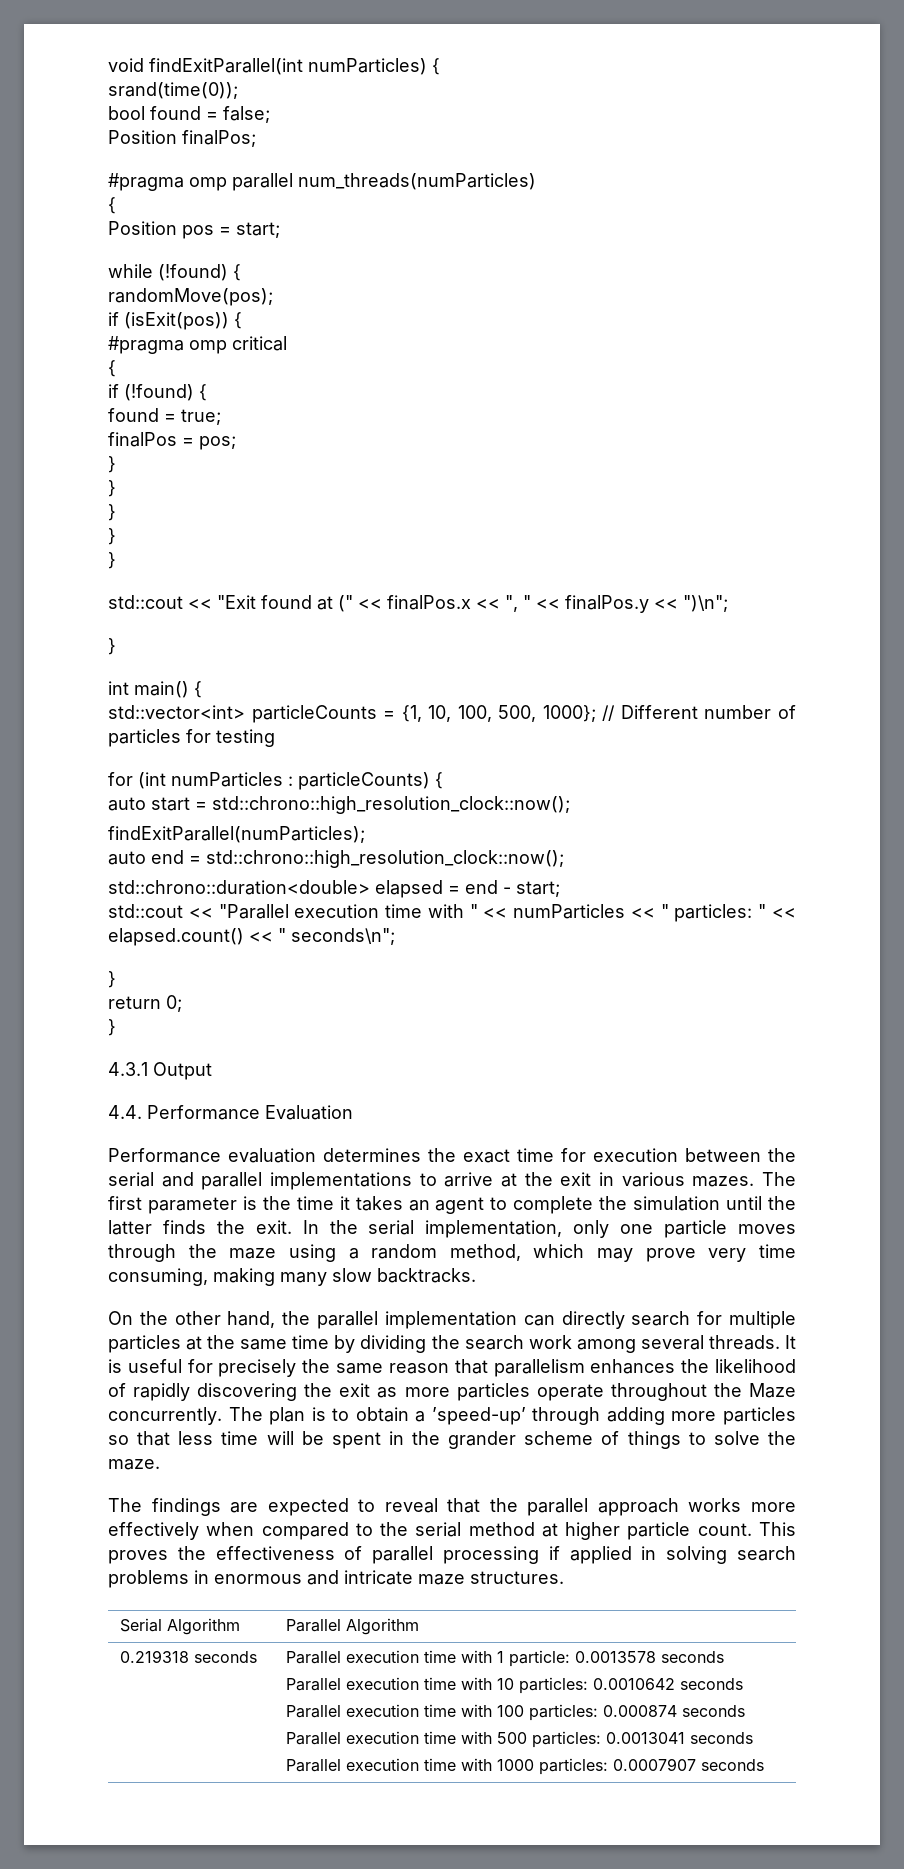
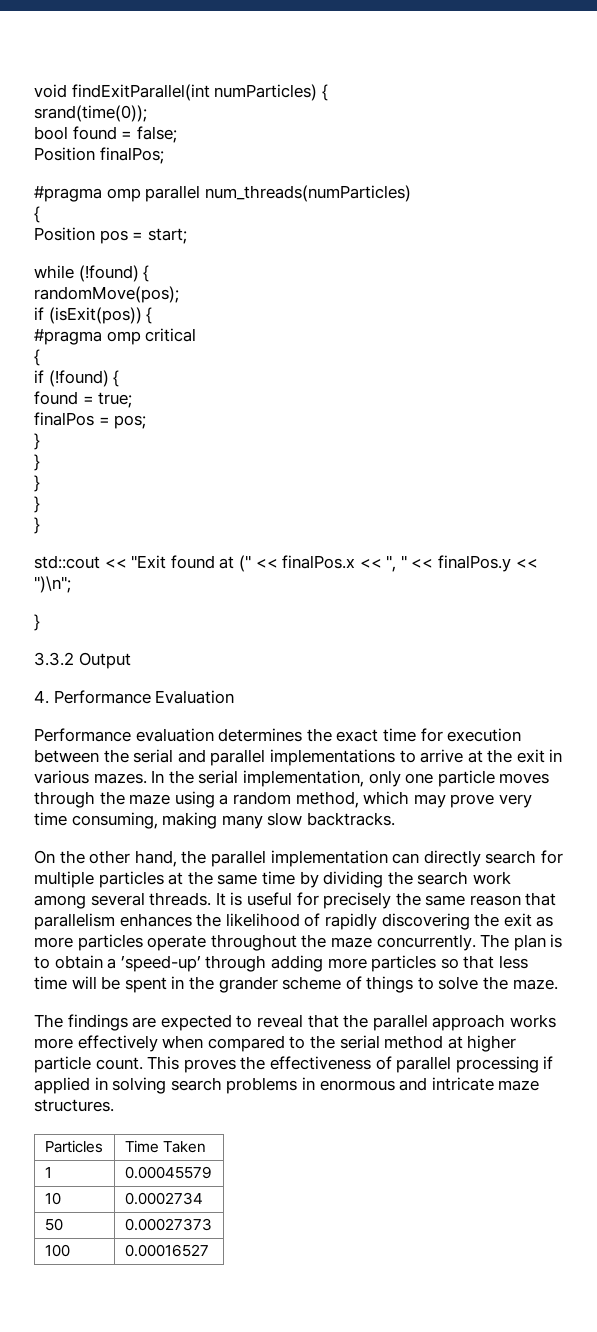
- int main() {
- std::vector<int> particleCounts = {1, 10, 100, 500, 1000}; // Different number of particles for testing
- for (int numParticles : particleCounts) {
- auto start = std::chrono::high_resolution_clock::now();
- findExitParallel(numParticles);
- auto end = std::chrono::high_resolution_clock::now();
- std::chrono::duration<double> elapsed = end - start;
- std::cout << "Parallel execution time with " << numParticles << " particles: " << elapsed.count() << " seconds\n";
- }
- return 0;
- }
- 4.3.1 Output
+ 3.3.2 Output
- 4.4. Performance Evaluation
+ 4. Performance Evaluation
- The first parameter is the time it takes an agent to complete the simulation until the latter finds the exit.
- It is useful for precisely the same reason that parallelism enhances the likelihood of rapidly discovering the exit as more particles operate throughout the Maze concurrently.
+ It is useful for precisely the same reason that parallelism enhances the likelihood of rapidly discovering the exit as more particles operate throughout the maze concurrently.
- Serial Algorithm | Parallel Algorithm
- 0.219318 seconds | Parallel execution time with 1 particle: 0.0013578 seconds
- Parallel execution time with 10 particles: 0.0010642 seconds
- Parallel execution time with 100 particles: 0.000874 seconds
- Parallel execution time with 500 particles: 0.0013041 seconds
- Parallel execution time with 1000 particles: 0.0007907 seconds
+ Particles | Time Taken
+ 1 | 0.00045579
+ 10 | 0.0002734
+ 50 | 0.00027373
+ 100 | 0.00016527

